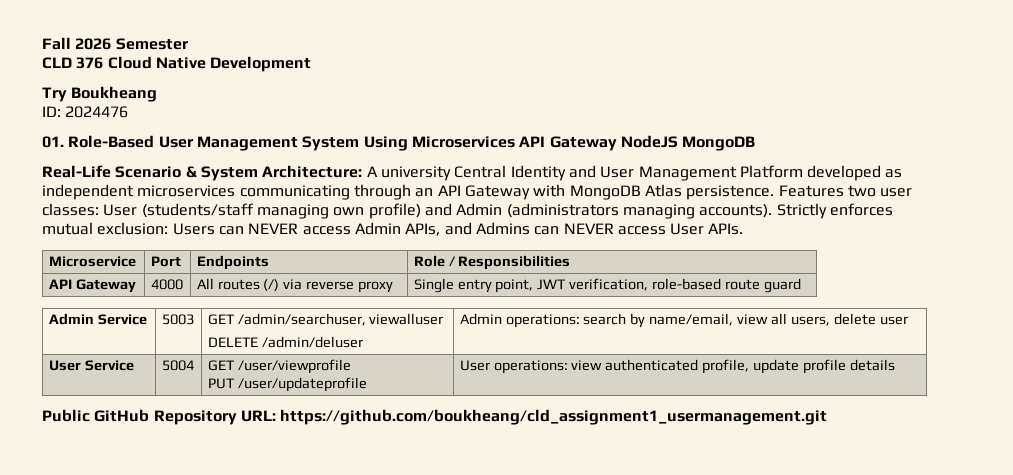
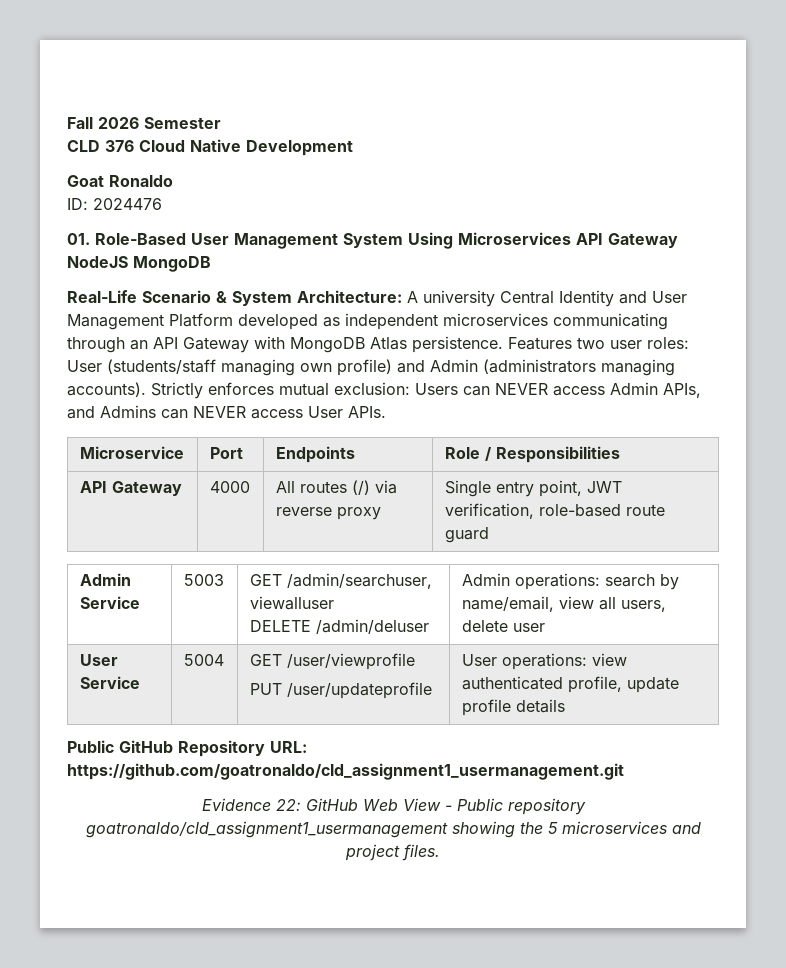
- Try Boukheang
+ Goat Ronaldo
- Features two user classes: User (students/staff managing own profile) and Admin (administrators managing accounts).
+ Features two user roles: User (students/staff managing own profile) and Admin (administrators managing accounts).
- Public GitHub Repository URL: https://github.com/boukheang/cld_assignment1_usermanagement.git
+ Public GitHub Repository URL: https://github.com/goatronaldo/cld_assignment1_usermanagement.git
+ Evidence 22: GitHub Web View - Public repository goatronaldo/cld_assignment1_usermanagement showing the 5 microservices and project files.

